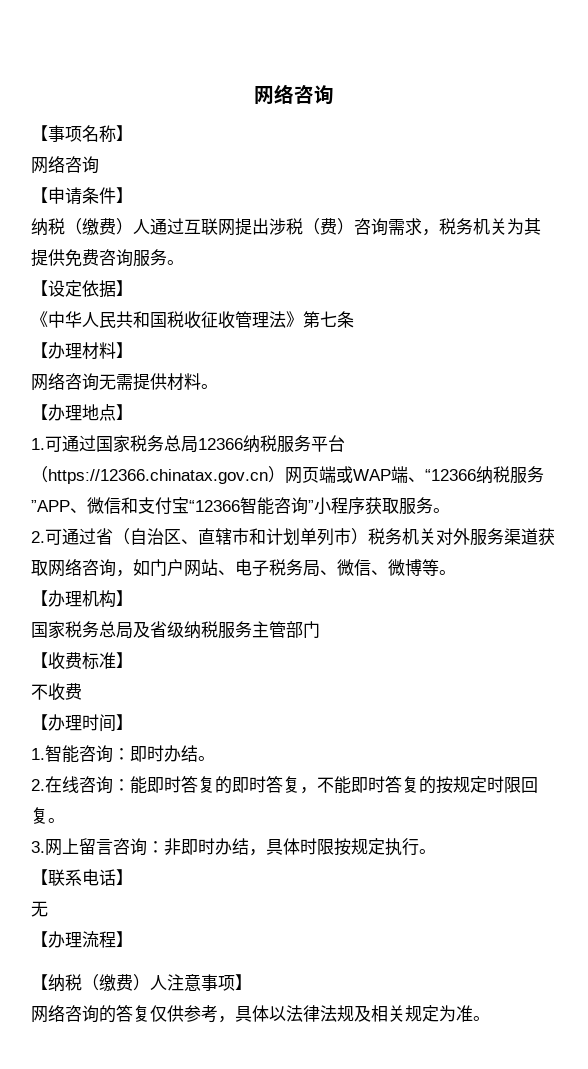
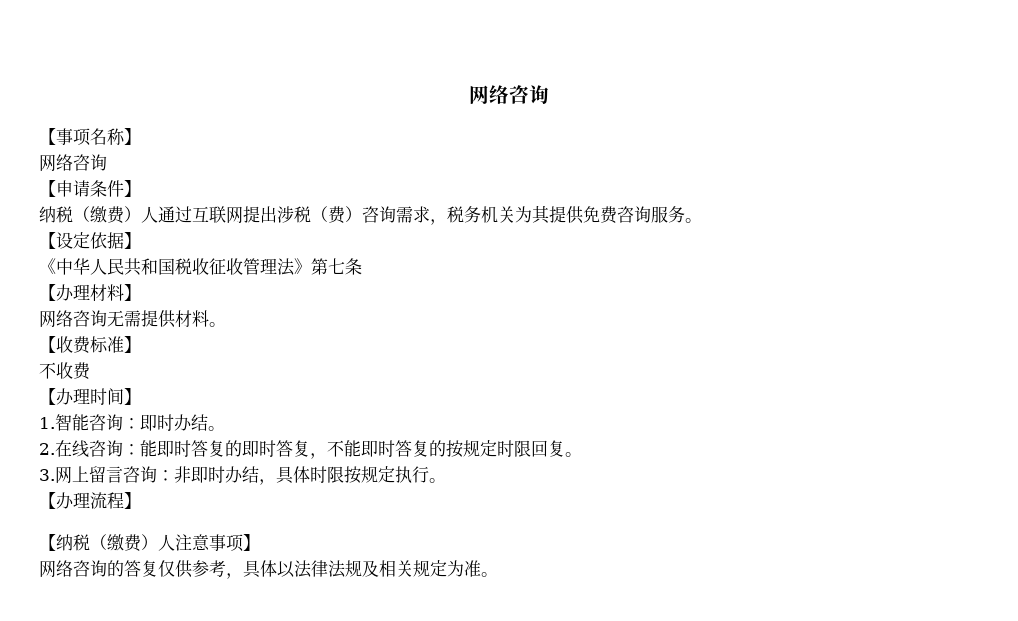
- 【办理地点】
- 1.可通过国家税务总局12366纳税服务平台（https://12366.chinatax.gov.cn）网页端或WAP端、“12366纳税服务”APP、微信和支付宝“12366智能咨询”小程序获取服务。
- 2.可通过省（自治区、直辖市和计划单列市）税务机关对外服务渠道获取网络咨询，如门户网站、电子税务局、微信、微博等。
- 【办理机构】
- 国家税务总局及省级纳税服务主管部门
- 【联系电话】
- 无

